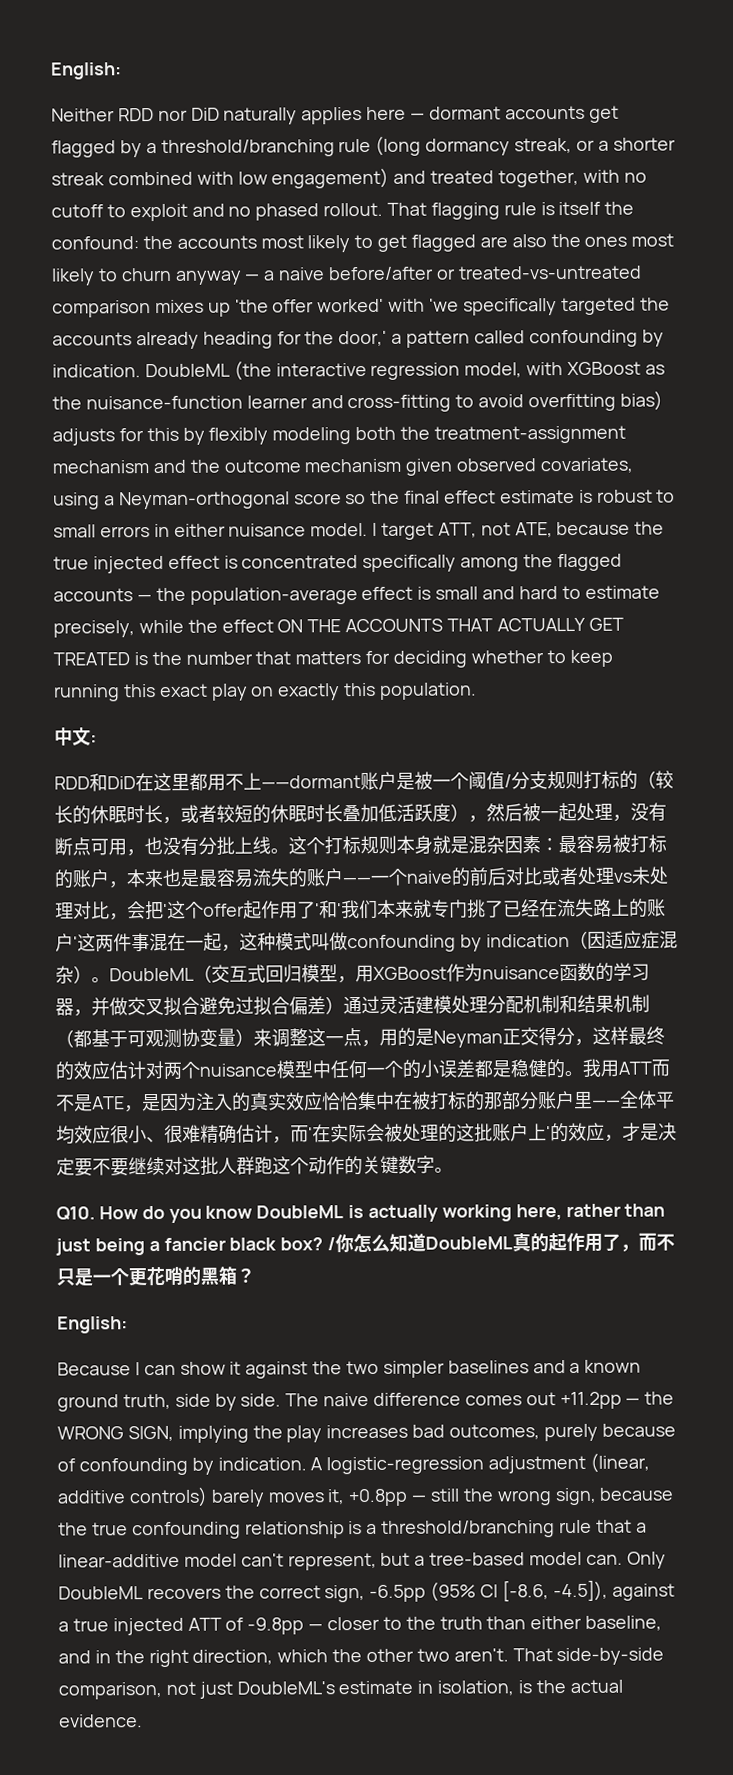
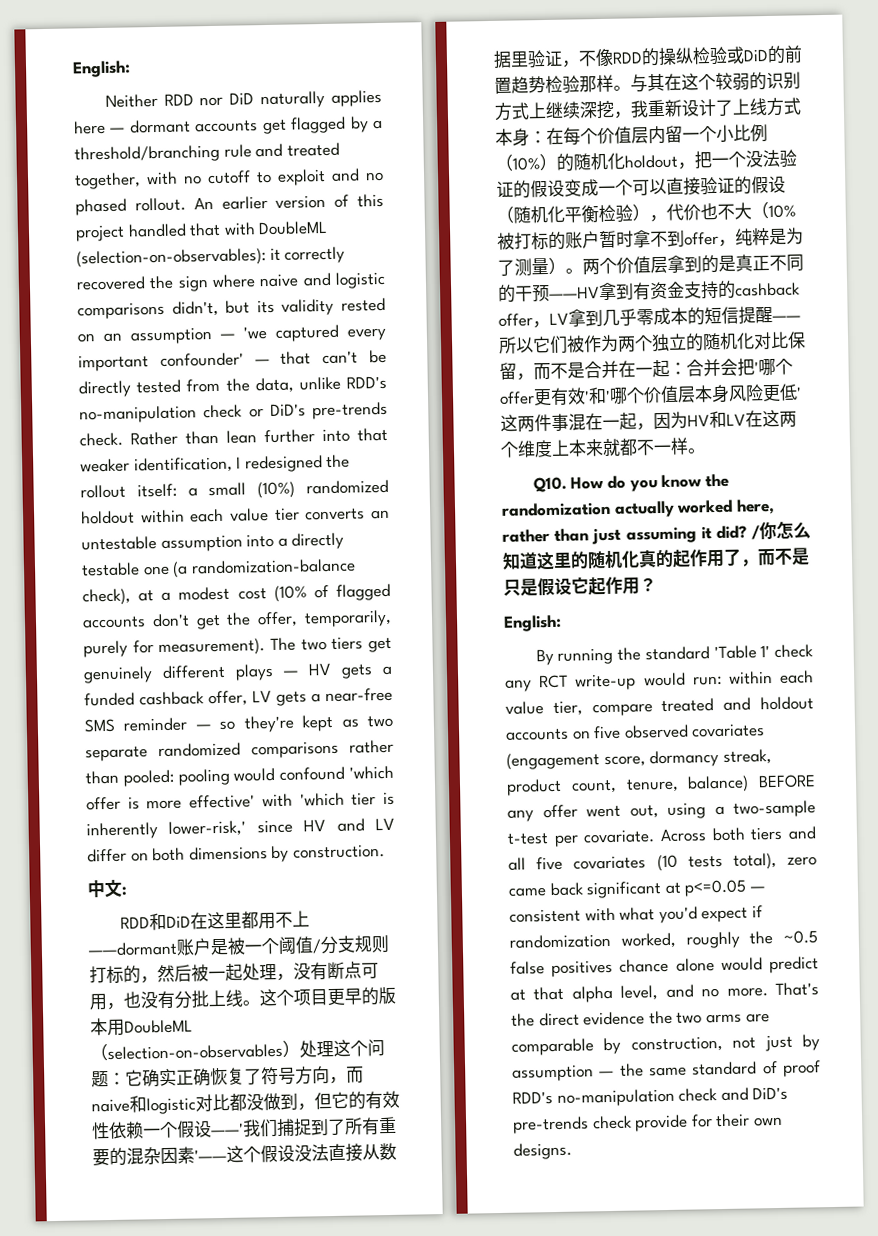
- Neither RDD nor DiD naturally applies here — dormant accounts get flagged by a threshold/branching rule (long dormancy streak, or a shorter streak combined with low engagement) and treated together, with no cutoff to exploit and no phased rollout.
+ Neither RDD nor DiD naturally applies here — dormant accounts get flagged by a threshold/branching rule and treated together, with no cutoff to exploit and no phased rollout.
- That flagging rule is itself the confound: the accounts most likely to get flagged are also the ones most likely to churn anyway — a naive before/after or treated-vs-untreated comparison mixes up 'the offer worked' with 'we specifically targeted the accounts already heading for the door,' a pattern called confounding by indication. DoubleML (the interactive regression model, with XGBoost as the nuisance-function learner and cross-fitting to avoid overfitting bias) adjusts for this by flexibly modeling both the treatment-assignment mechanism and the outcome mechanism given observed covariates, using a Neyman-orthogonal score so the final effect estimate is robust to small errors in either nuisance model. I target ATT, not ATE, because the true injected effect is concentrated specifically among the flagged accounts — the population-average effect is small and hard to estimate precisely, while the effect ON THE ACCOUNTS THAT ACTUALLY GET TREATED is the number that matters for deciding whether to keep running this exact play on exactly this population.
+ An earlier version of this project handled that with DoubleML (selection-on-observables): it correctly recovered the sign where naive and logistic comparisons didn't, but its validity rested on an assumption — 'we captured every important confounder' — that can't be directly tested from the data, unlike RDD's no-manipulation check or DiD's pre-trends check. Rather than lean further into that weaker identification, I redesigned the rollout itself: a small (10%) randomized holdout within each value tier converts an untestable assumption into a directly testable one (a randomization-balance check), at a modest cost (10% of flagged accounts don't get the offer, temporarily, purely for measurement). The two tiers get genuinely different plays — HV gets a funded cashback offer, LV gets a near-free SMS reminder — so they're kept as two separate randomized comparisons rather than pooled: pooling would confound 'which offer is more effective' with 'which tier is inherently lower-risk,' since HV and LV differ on both dimensions by construction.
- RDD和DiD在这里都用不上——dormant账户是被一个阈值/分支规则打标的（较长的休眠时长，或者较短的休眠时长叠加低活跃度），然后被一起处理，没有断点可用，也没有分批上线。
+ RDD和DiD在这里都用不上——dormant账户是被一个阈值/分支规则打标的，然后被一起处理，没有断点可用，也没有分批上线。
- 这个打标规则本身就是混杂因素：最容易被打标的账户，本来也是最容易流失的账户——一个naive的前后对比或者处理vs未处理对比，会把'这个offer起作用了'和'我们本来就专门挑了已经在流失路上的账户'这两件事混在一起，这种模式叫做confounding by indication（因适应症混杂）。DoubleML（交互式回归模型，用XGBoost作为nuisance函数的学习器，并做交叉拟合避免过拟合偏差）通过灵活建模处理分配机制和结果机制（都基于可观测协变量）来调整这一点，用的是Neyman正交得分，这样最终的效应估计对两个nuisance模型中任何一个的小误差都是稳健的。我用ATT而不是ATE，是因为注入的真实效应恰恰集中在被打标的那部分账户里——全体平均效应很小、很难精确估计，而'在实际会被处理的这批账户上'的效应，才是决定要不要继续对这批人群跑这个动作的关键数字。
+ 这个项目更早的版本用DoubleML（selection-on-observables）处理这个问题：它确实正确恢复了符号方向，而naive和logistic对比都没做到，但它的有效性依赖一个假设——'我们捕捉到了所有重要的混杂因素'——这个假设没法直接从数据里验证，不像RDD的操纵检验或DiD的前置趋势检验那样。与其在这个较弱的识别方式上继续深挖，我重新设计了上线方式本身：在每个价值层内留一个小比例（10%）的随机化holdout，把一个没法验证的假设变成一个可以直接验证的假设（随机化平衡检验），代价也不大（10%被打标的账户暂时拿不到offer，纯粹是为了测量）。两个价值层拿到的是真正不同的干预——HV拿到有资金支持的cashback offer，LV拿到几乎零成本的短信提醒——所以它们被作为两个独立的随机化对比保留，而不是合并在一起：合并会把'哪个offer更有效'和'哪个价值层本身风险更低'这两件事混在一起，因为HV和LV在这两个维度上本来就都不一样。
- Q10. How do you know DoubleML is actually working here, rather than just being a fancier black box?
+ Q10. How do you know the randomization actually worked here, rather than just assuming it did?
- /你怎么知道DoubleML真的起作用了，而不只是一个更花哨的黑箱？
+ /你怎么知道这里的随机化真的起作用了，而不是只是假设它起作用？
  English:
- Because I can show it against the two simpler baselines and a known ground truth, side by side. The naive difference comes out +11.2pp — the WRONG SIGN, implying the play increases bad outcomes, purely because of confounding by indication. A logistic-regression adjustment (linear, additive controls) barely moves it, +0.8pp — still the wrong sign, because the true confounding relationship is a threshold/branching rule that a linear-additive model can't represent, but a tree-based model can. Only DoubleML recovers the correct sign, -6.5pp (95% CI [-8.6, -4.5]), against a true injected ATT of -9.8pp — closer to the truth than either baseline, and in the right direction, which the other two aren't. That side-by-side comparison, not just DoubleML's estimate in isolation, is the actual evidence.
+ By running the standard 'Table 1' check any RCT write-up would run: within each value tier, compare treated and holdout accounts on five observed covariates (engagement score, dormancy streak, product count, tenure, balance) BEFORE any offer went out, using a two-sample t-test per covariate. Across both tiers and all five covariates (10 tests total), zero came back significant at p<=0.05 — consistent with what you'd expect if randomization worked, roughly the ~0.5 false positives chance alone would predict at that alpha level, and no more. That's the direct evidence the two arms are comparable by construction, not just by assumption — the same standard of proof RDD's no-manipulation check and DiD's pre-trends check provide for their own designs.

